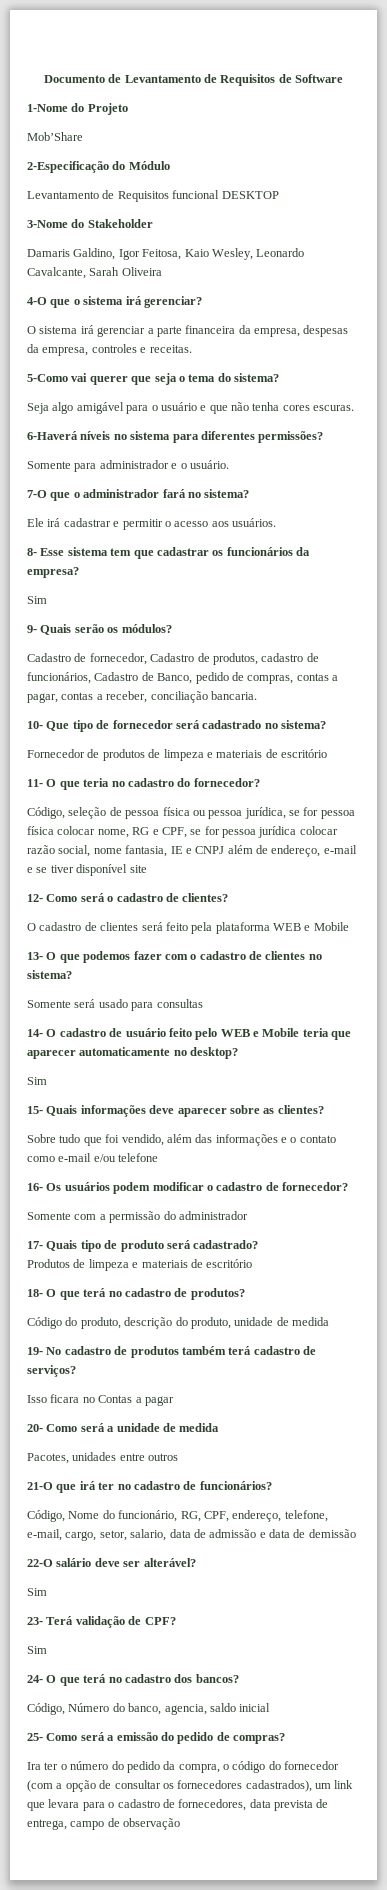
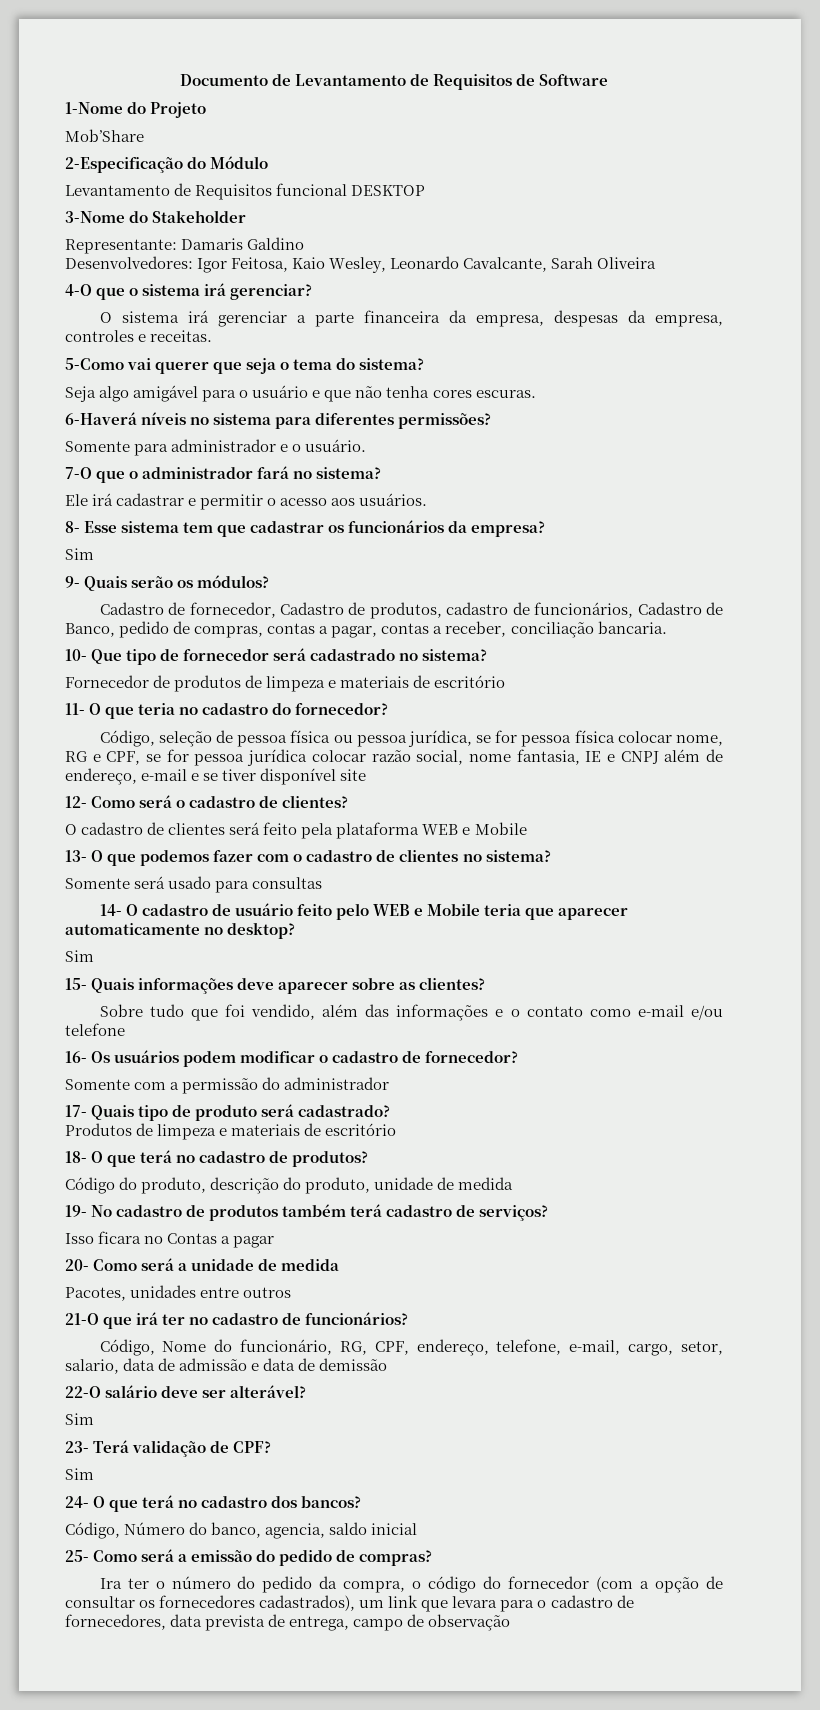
- Damaris Galdino, Igor Feitosa, Kaio Wesley, Leonardo Cavalcante, Sarah Oliveira
+ Representante: Damaris Galdino
+ Desenvolvedores: Igor Feitosa, Kaio Wesley, Leonardo Cavalcante, Sarah Oliveira

